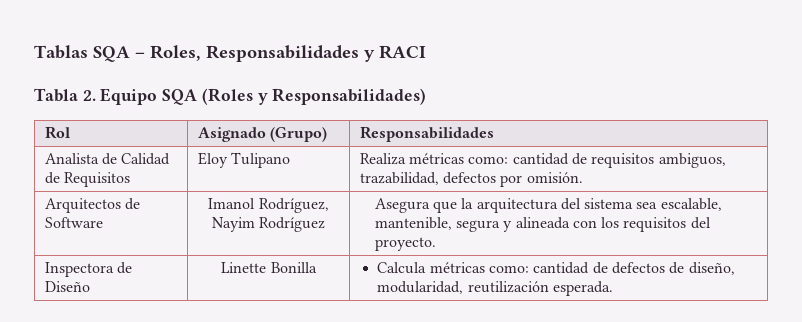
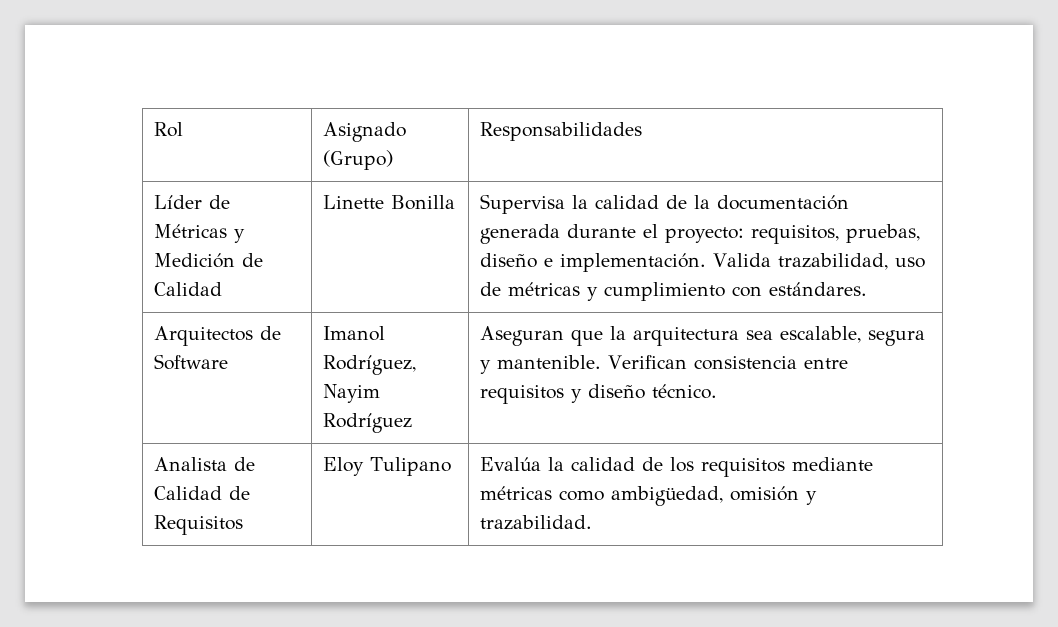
- Tablas SQA – Roles, Responsabilidades y RACI
- Tabla 2. Equipo SQA (Roles y Responsabilidades)
  Rol | Asignado (Grupo) | Responsabilidades
+ Líder de Métricas y Medición de Calidad | Linette Bonilla | Supervisa la calidad de la documentación generada durante el proyecto: requisitos, pruebas, diseño e implementación. Valida trazabilidad, uso de métricas y cumplimiento con estándares.
+ Arquitectos de Software | Imanol Rodríguez, Nayim Rodríguez | Aseguran que la arquitectura sea escalable, segura y mantenible. Verifican consistencia entre requisitos y diseño técnico.
- Analista de Calidad de Requisitos | Eloy Tulipano | Realiza métricas como: cantidad de requisitos ambiguos, trazabilidad, defectos por omisión.
- Arquitectos de Software | Imanol Rodríguez, Nayim Rodríguez | Asegura que la arquitectura del sistema sea escalable, mantenible, segura y alineada con los requisitos del proyecto.
- Inspectora de Diseño | Linette Bonilla | Calcula métricas como: cantidad de defectos de diseño, modularidad, reutilización esperada.
+ Analista de Calidad de Requisitos | Eloy Tulipano | Evalúa la calidad de los requisitos mediante métricas como ambigüedad, omisión y trazabilidad.

